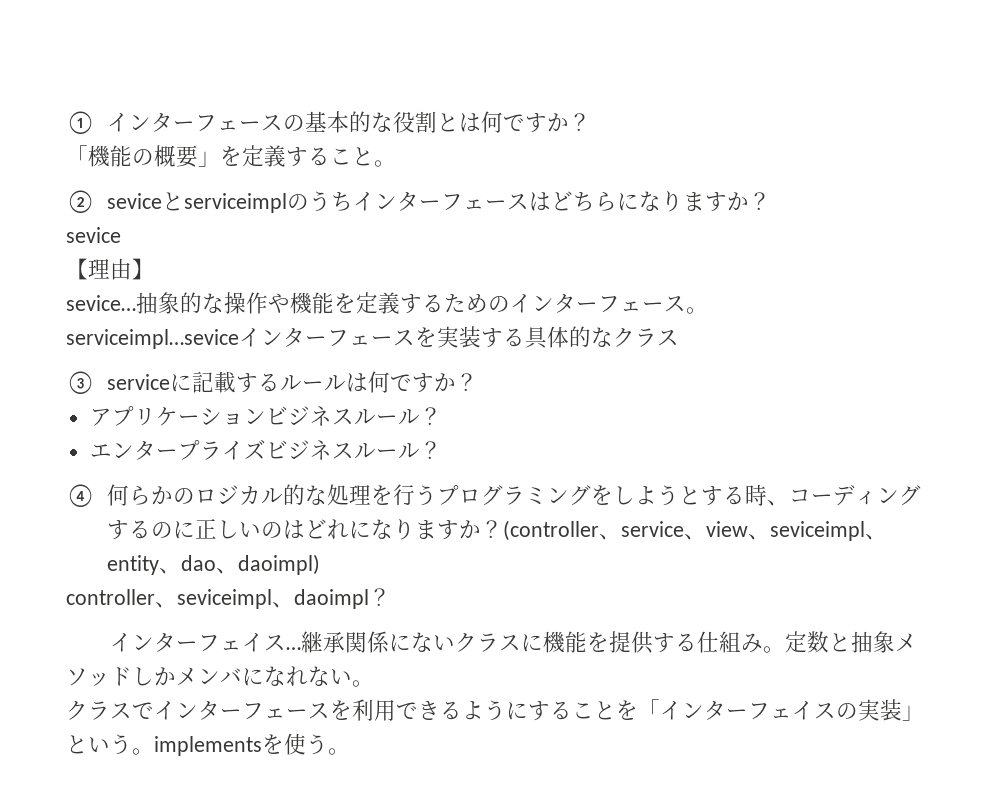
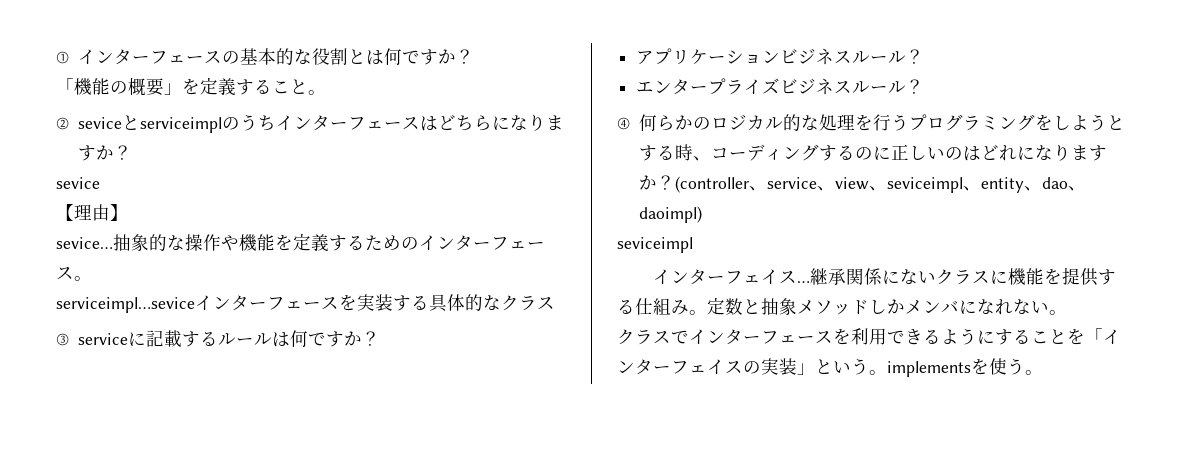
  (controller、service、view、seviceimpl、entity、dao、daoimpl)
- controller、seviceimpl、daoimpl？
+ seviceimpl

